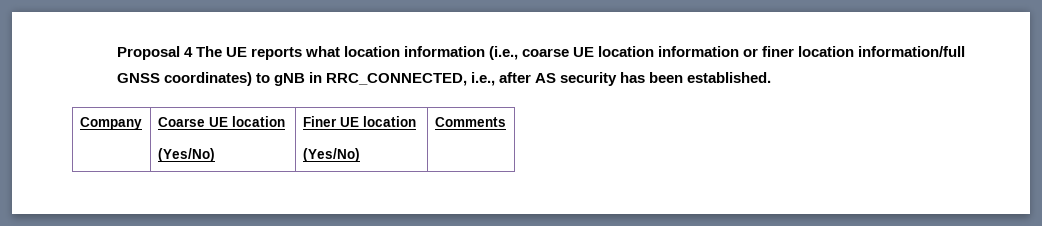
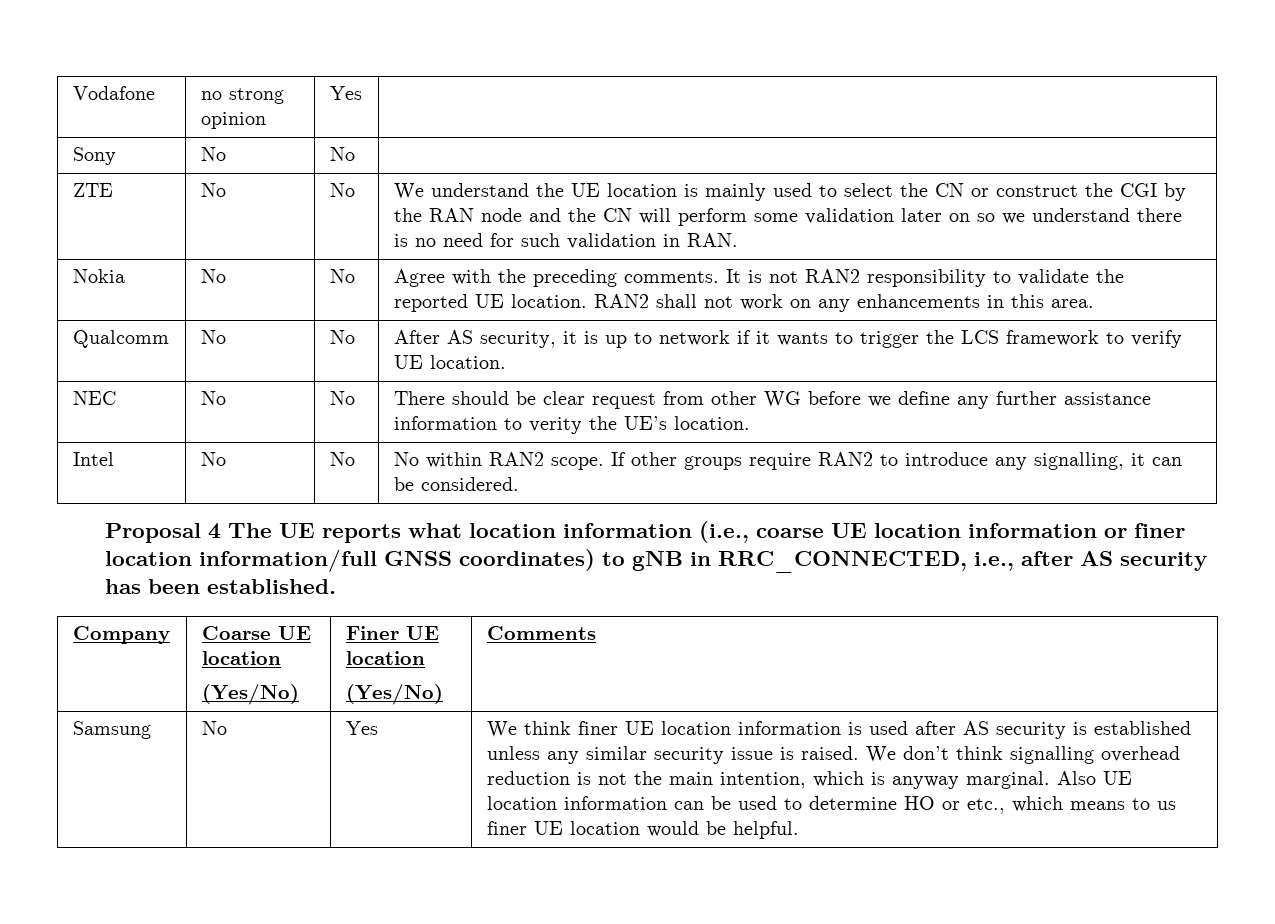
+ Vodafone | no strong opinion | Yes |
+ Sony | No | No |
+ ZTE | No | No | We understand the UE location is mainly used to select the CN or construct the CGI by the RAN node and the CN will perform some validation later on so we understand there is no need for such validation in RAN.
+ Nokia | No | No | Agree with the preceding comments. It is not RAN2 responsibility to validate the reported UE location. RAN2 shall not work on any enhancements in this area.
+ Qualcomm | No | No | After AS security, it is up to network if it wants to trigger the LCS framework to verify UE location.
+ NEC | No | No | There should be clear request from other WG before we define any further assistance information to verity the UE’s location.
+ Intel | No | No | No within RAN2 scope. If other groups require RAN2 to introduce any signalling, it can be considered.
+ Samsung | No | Yes | We think finer UE location information is used after AS security is established unless any similar security issue is raised. We don’t think signalling overhead reduction is not the main intention, which is anyway marginal. Also UE location information can be used to determine HO or etc., which means to us finer UE location would be helpful.

